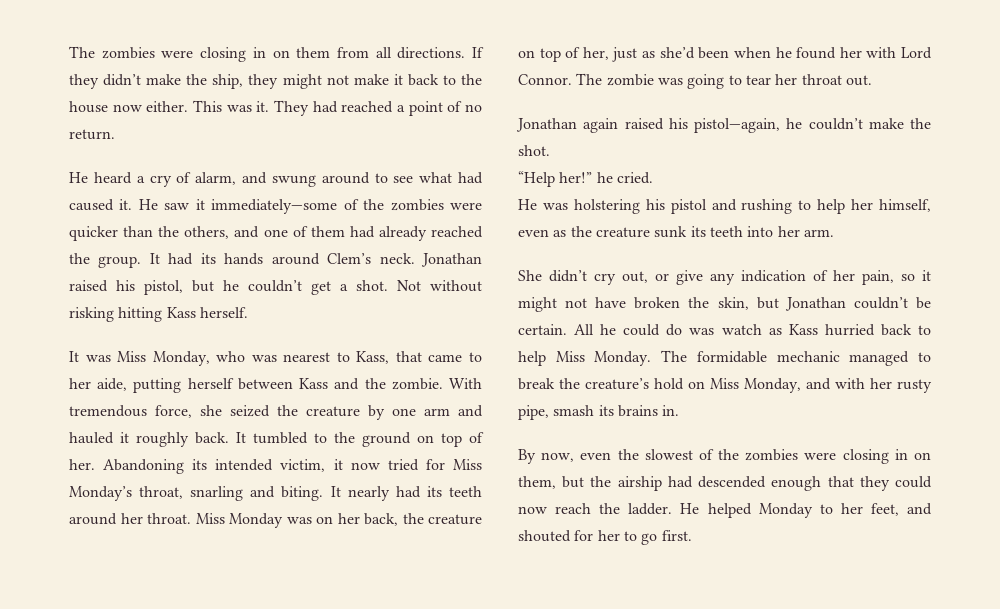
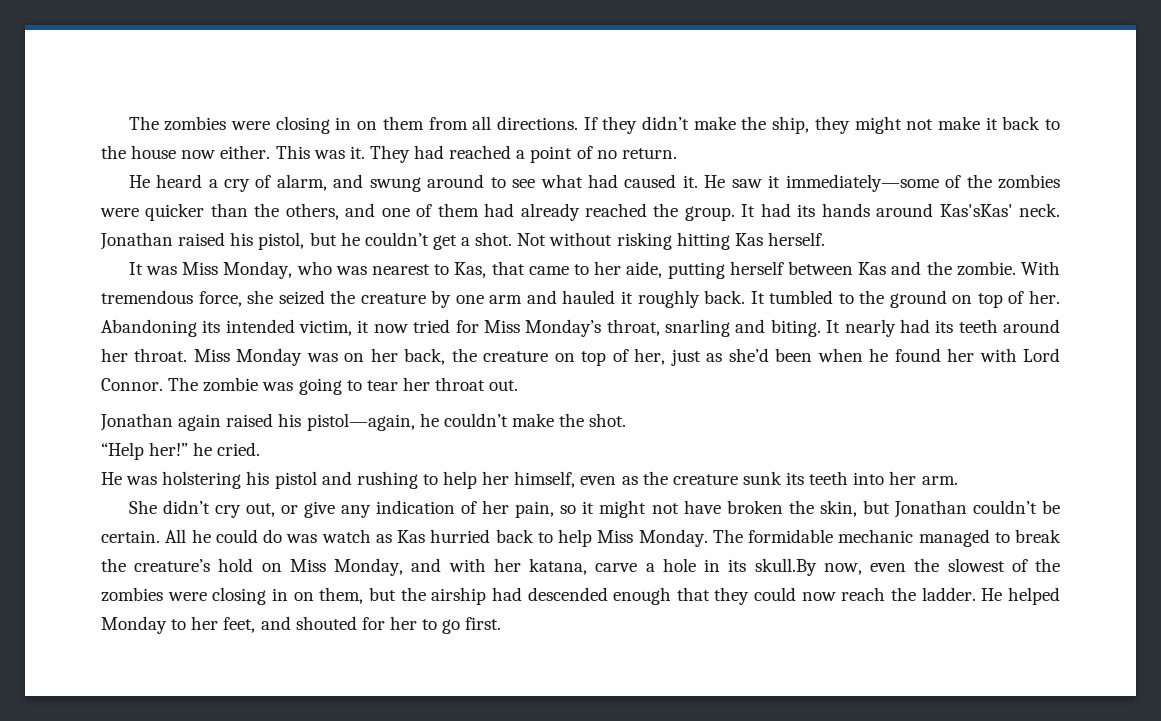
- It had its hands around Clem’s neck.
+ It had its hands around Kas'sKas' neck.
- Not without risking hitting Kass herself.
+ Not without risking hitting Kas herself.
- It was Miss Monday, who was nearest to Kass, that came to her aide, putting herself between Kass and the zombie.
+ It was Miss Monday, who was nearest to Kas, that came to her aide, putting herself between Kas and the zombie.
- All he could do was watch as Kass hurried back to help Miss Monday.
+ All he could do was watch as Kas hurried back to help Miss Monday.
- The formidable mechanic managed to break the creature’s hold on Miss Monday, and with her rusty pipe, smash its brains in.
- By now, even the slowest of the zombies were closing in on them, but the airship had descended enough that they could now reach the ladder.
+ The formidable mechanic managed to break the creature’s hold on Miss Monday, and with her katana, carve a hole in its skull.By now, even the slowest of the zombies were closing in on them, but the airship had descended enough that they could now reach the ladder.

